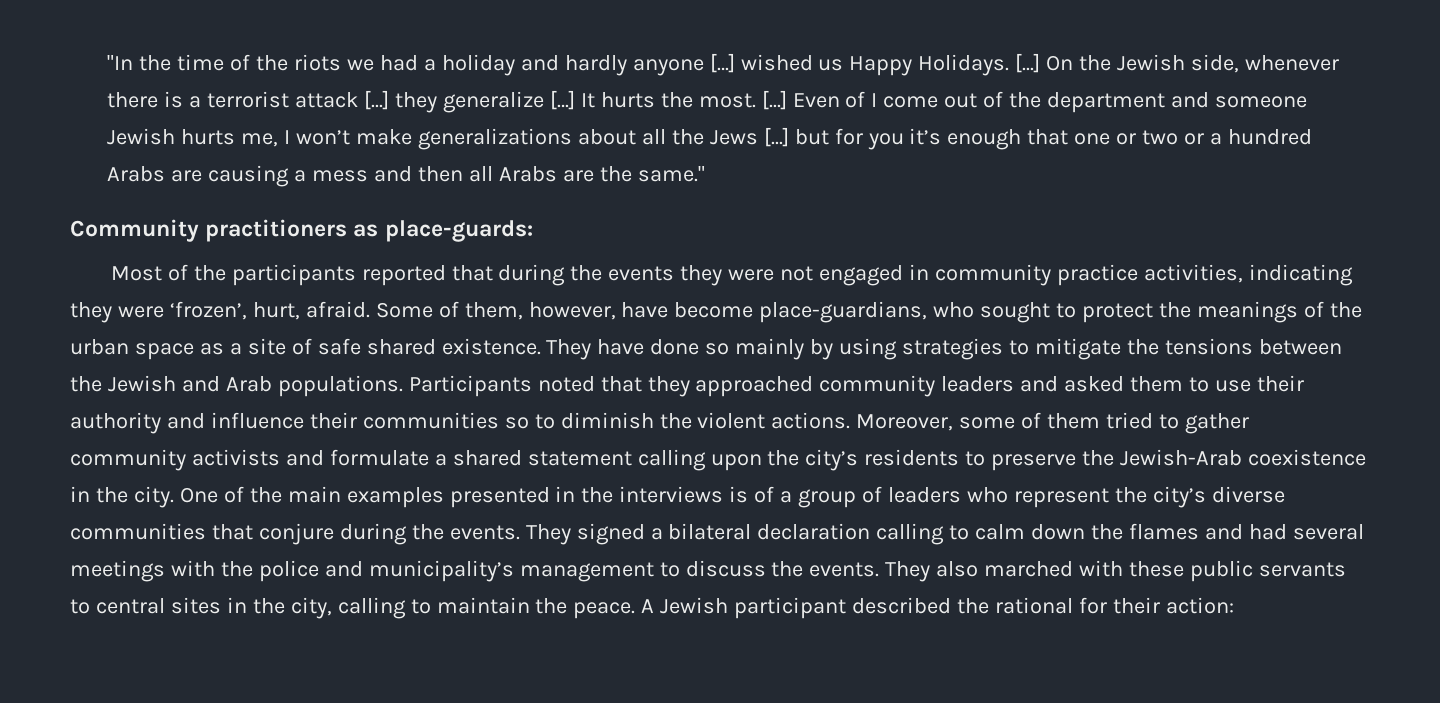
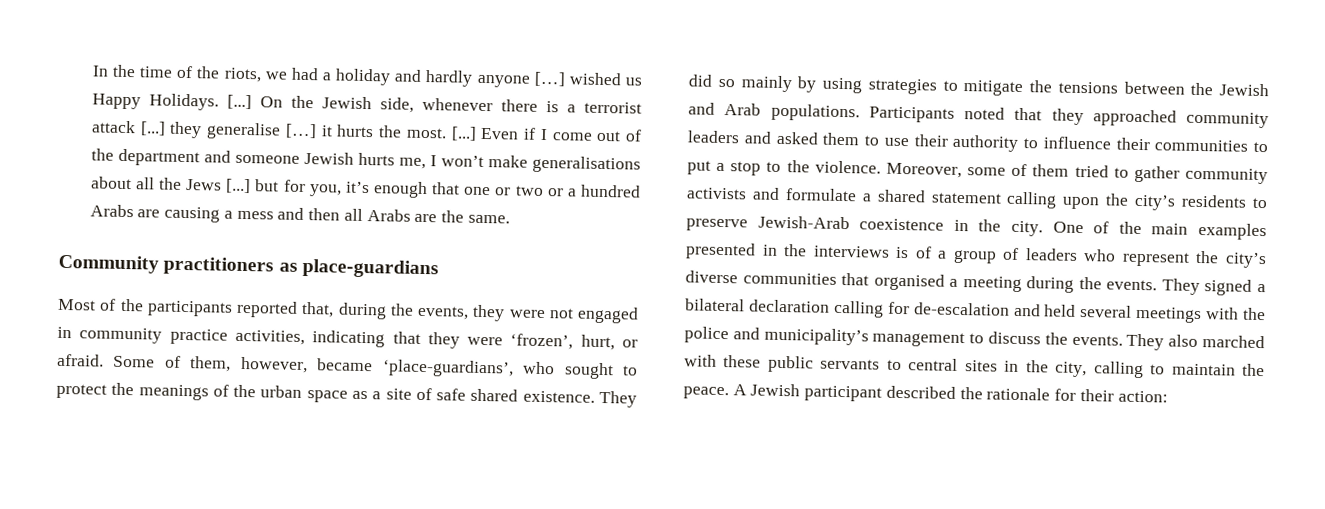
- "In the time of the riots we had a holiday and hardly anyone […] wished us Happy Holidays.
+ In the time of the riots, we had a holiday and hardly anyone […] wished us Happy Holidays.
- On the Jewish side, whenever there is a terrorist attack [...] they generalize […] It hurts the most.
+ On the Jewish side, whenever there is a terrorist attack [...] they generalise […] it hurts the most.
- Even of I come out of the department and someone Jewish hurts me, I won’t make generalizations about all the Jews [...] but for you it’s enough that one or two or a hundred Arabs are causing a mess and then all Arabs are the same."
+ Even if I come out of the department and someone Jewish hurts me, I won’t make generalisations about all the Jews [...] but for you, it’s enough that one or two or a hundred Arabs are causing a mess and then all Arabs are the same.
- Community practitioners as place-guards:
+ Community practitioners as place-guardians
- Most of the participants reported that during the events they were not engaged in community practice activities, indicating they were ‘frozen’, hurt, afraid.
+ Most of the participants reported that, during the events, they were not engaged in community practice activities, indicating that they were ‘frozen’, hurt, or afraid.
- Some of them, however, have become place-guardians, who sought to protect the meanings of the urban space as a site of safe shared existence.
+ Some of them, however, became ‘place-guardians’, who sought to protect the meanings of the urban space as a site of safe shared existence.
- They have done so mainly by using strategies to mitigate the tensions between the Jewish and Arab populations.
+ They did so mainly by using strategies to mitigate the tensions between the Jewish and Arab populations.
- Participants noted that they approached community leaders and asked them to use their authority and influence their communities so to diminish the violent actions.
+ Participants noted that they approached community leaders and asked them to use their authority to influence their communities to put a stop to the violence.
- Moreover, some of them tried to gather community activists and formulate a shared statement calling upon the city’s residents to preserve the Jewish-Arab coexistence in the city.
+ Moreover, some of them tried to gather community activists and formulate a shared statement calling upon the city’s residents to preserve Jewish-Arab coexistence in the city.
- One of the main examples presented in the interviews is of a group of leaders who represent the city’s diverse communities that conjure during the events.
+ One of the main examples presented in the interviews is of a group of leaders who represent the city’s diverse communities that organised a meeting during the events.
- They signed a bilateral declaration calling to calm down the flames and had several meetings with the police and municipality’s management to discuss the events.
+ They signed a bilateral declaration calling for de-escalation and held several meetings with the police and municipality’s management to discuss the events.
- A Jewish participant described the rational for their action:
+ A Jewish participant described the rationale for their action:

